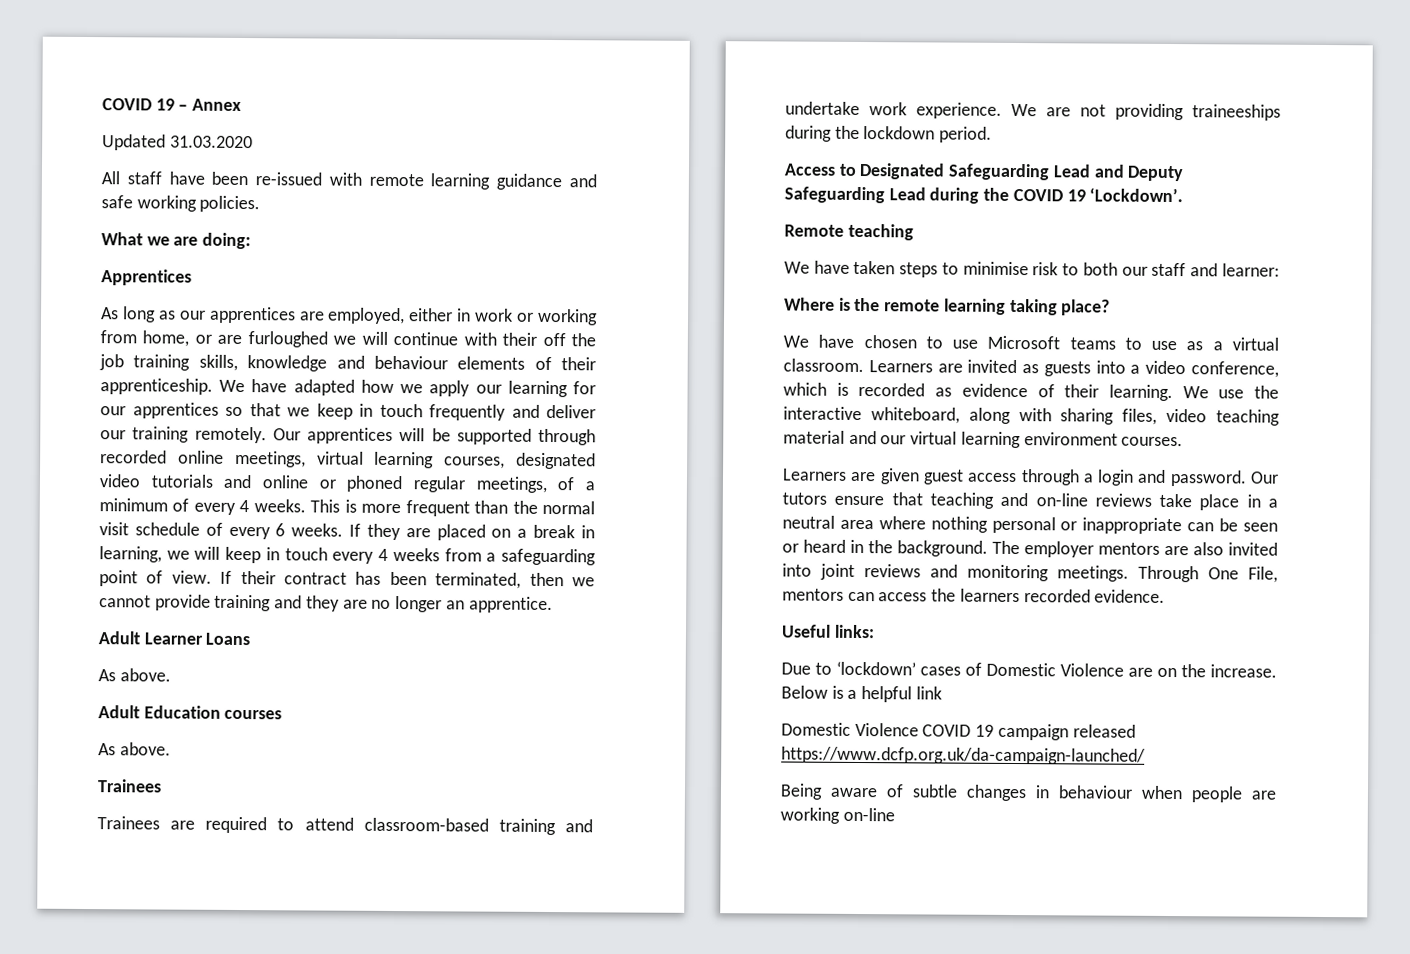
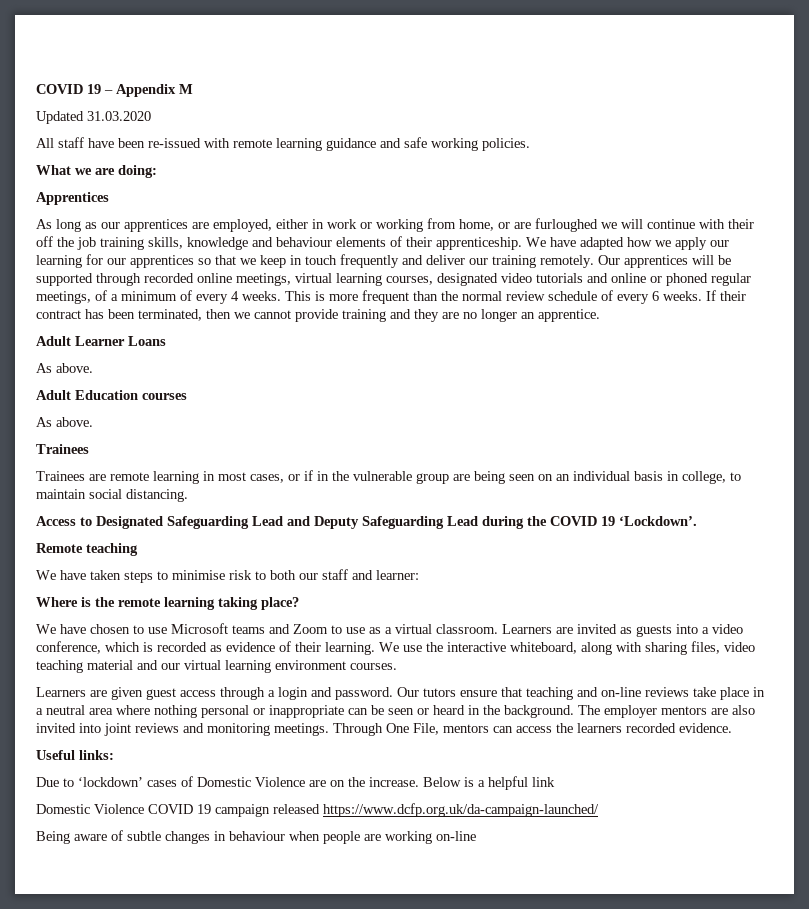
- COVID 19 – Annex
+ COVID 19 – Appendix M
- This is more frequent than the normal visit schedule of every 6 weeks.
+ This is more frequent than the normal review schedule of every 6 weeks.
- If they are placed on a break in learning, we will keep in touch every 4 weeks from a safeguarding point of view. If their contract has been terminated, then we cannot provide training and they are no longer an apprentice.
+ If their contract has been terminated, then we cannot provide training and they are no longer an apprentice.
- Trainees are required to attend classroom-based training and undertake work experience. We are not providing traineeships during the lockdown period.
+ Trainees are remote learning in most cases, or if in the vulnerable group are being seen on an individual basis in college, to maintain social distancing.
- We have chosen to use Microsoft teams to use as a virtual classroom.
+ We have chosen to use Microsoft teams and Zoom to use as a virtual classroom.

